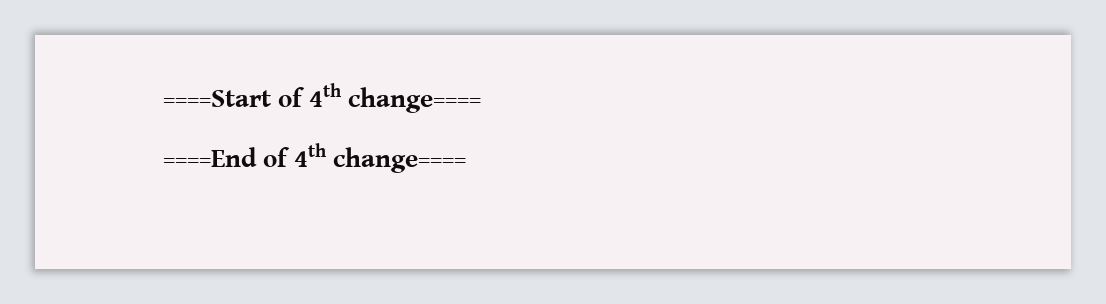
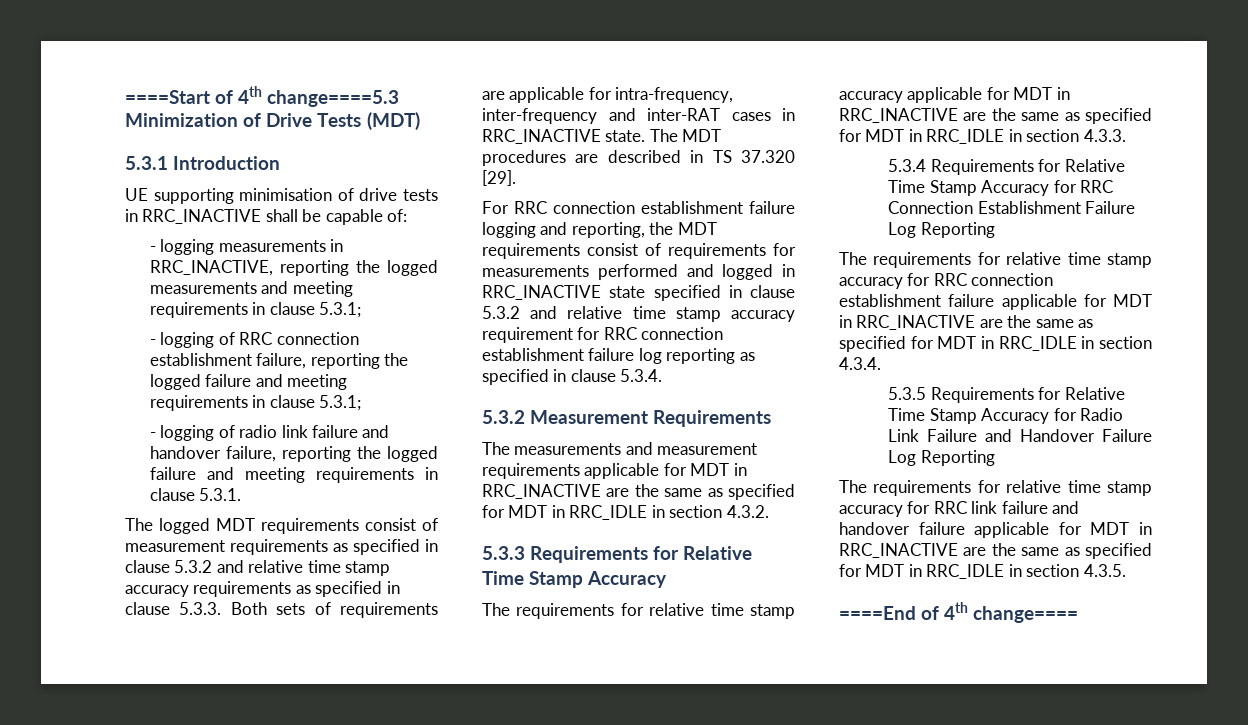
- ====Start of 4th change====
+ ====Start of 4th change====5.3 Minimization of Drive Tests (MDT)
+ 5.3.1 Introduction
+ UE supporting minimisation of drive tests in RRC_INACTIVE shall be capable of:
+ - logging measurements in RRC_INACTIVE, reporting the logged measurements and meeting requirements in clause 5.3.1;
+ - logging of RRC connection establishment failure, reporting the logged failure and meeting requirements in clause 5.3.1;
+ - logging of radio link failure and handover failure, reporting the logged failure and meeting requirements in clause 5.3.1.
+ The logged MDT requirements consist of measurement requirements as specified in clause 5.3.2 and relative time stamp accuracy requirements as specified in clause 5.3.3. Both sets of requirements are applicable for intra-frequency, inter-frequency and inter-RAT cases in RRC_INACTIVE state. The MDT procedures are described in TS 37.320 [29].
+ For RRC connection establishment failure logging and reporting, the MDT requirements consist of requirements for measurements performed and logged in RRC_INACTIVE state specified in clause 5.3.2 and relative time stamp accuracy requirement for RRC connection establishment failure log reporting as specified in clause 5.3.4.
+ 5.3.2 Measurement Requirements
+ The measurements and measurement requirements applicable for MDT in RRC_INACTIVE are the same as specified for MDT in RRC_IDLE in section 4.3.2.
+ 5.3.3 Requirements for Relative Time Stamp Accuracy
+ The requirements for relative time stamp accuracy applicable for MDT in RRC_INACTIVE are the same as specified for MDT in RRC_IDLE in section 4.3.3.
+ 5.3.4 Requirements for Relative Time Stamp Accuracy for RRC Connection Establishment Failure Log Reporting
+ The requirements for relative time stamp accuracy for RRC connection establishment failure applicable for MDT in RRC_INACTIVE are the same as specified for MDT in RRC_IDLE in section 4.3.4.
+ 5.3.5 Requirements for Relative Time Stamp Accuracy for Radio Link Failure and Handover Failure Log Reporting
+ The requirements for relative time stamp accuracy for RRC link failure and handover failure applicable for MDT in RRC_INACTIVE are the same as specified for MDT in RRC_IDLE in section 4.3.5.

